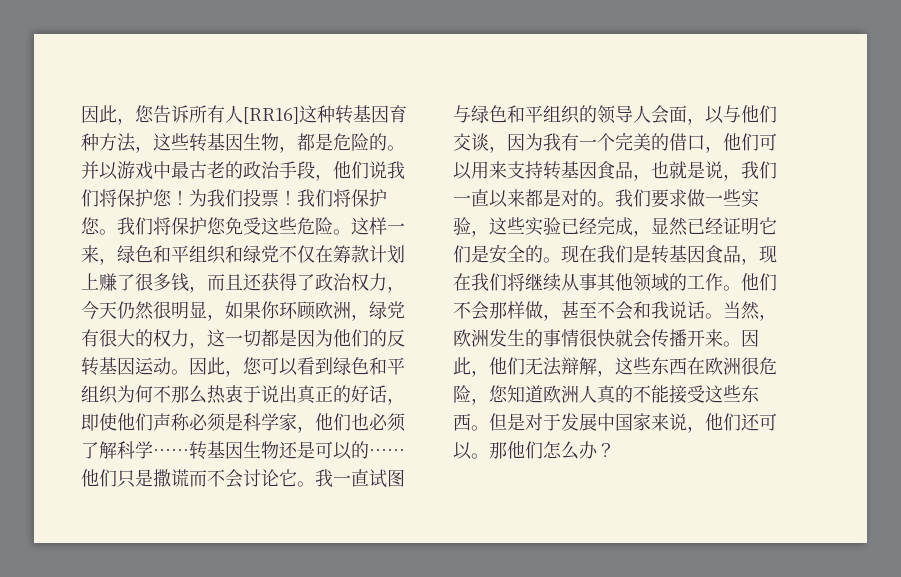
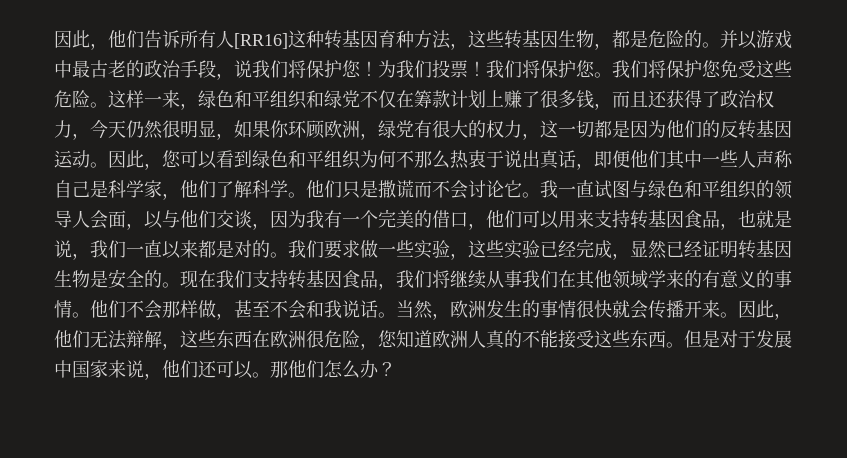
- 因此，您告诉所有人[RR16]这种转基因育种方法，这些转基因生物，都是危险的。
+ 因此，他们告诉所有人[RR16]这种转基因育种方法，这些转基因生物，都是危险的。
- 并以游戏中最古老的政治手段，他们说我们将保护您！
+ 并以游戏中最古老的政治手段，说我们将保护您！
- 因此，您可以看到绿色和平组织为何不那么热衷于说出真正的好话，即使他们声称必须是科学家，他们也必须了解科学……转基因生物还是可以的……
+ 因此，您可以看到绿色和平组织为何不那么热衷于说出真话，即便他们其中一些人声称自己是科学家，他们了解科学。
- 我们要求做一些实验，这些实验已经完成，显然已经证明它们是安全的。
+ 我们要求做一些实验，这些实验已经完成，显然已经证明转基因生物是安全的。
- 现在我们是转基因食品，现在我们将继续从事其他领域的工作。
+ 现在我们支持转基因食品，我们将继续从事我们在其他领域学来的有意义的事情。

